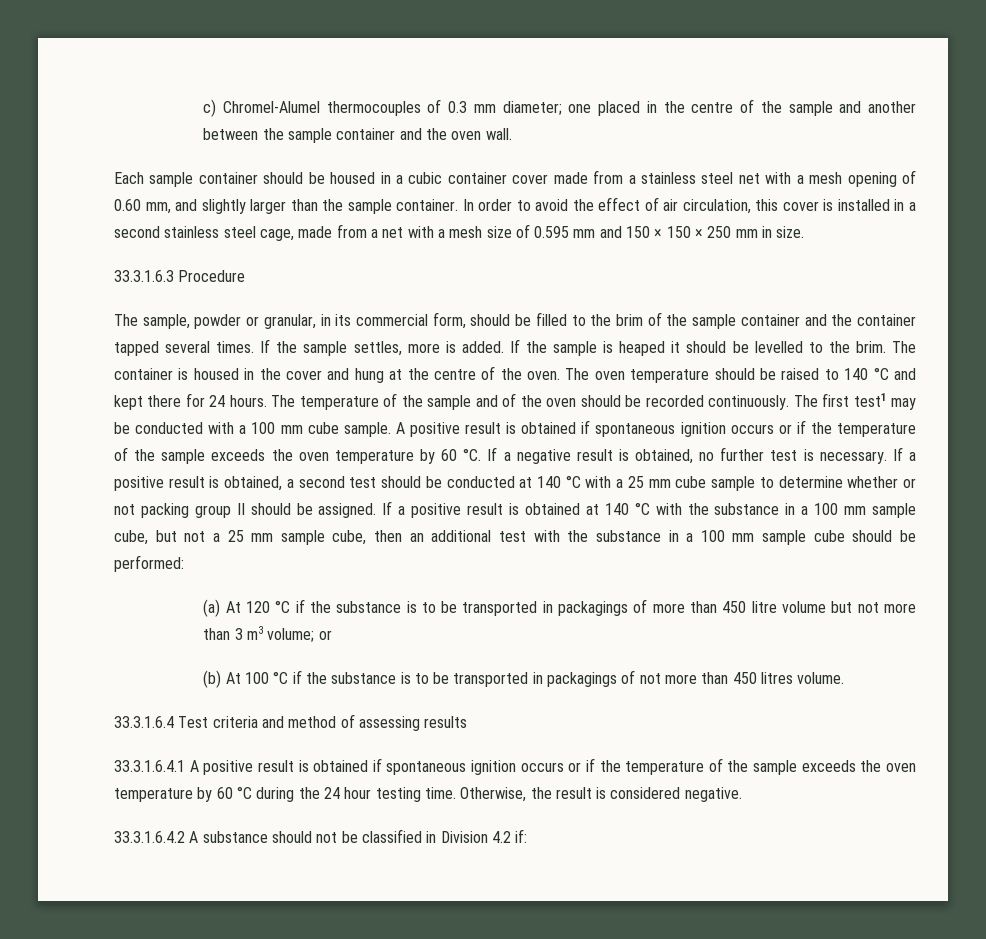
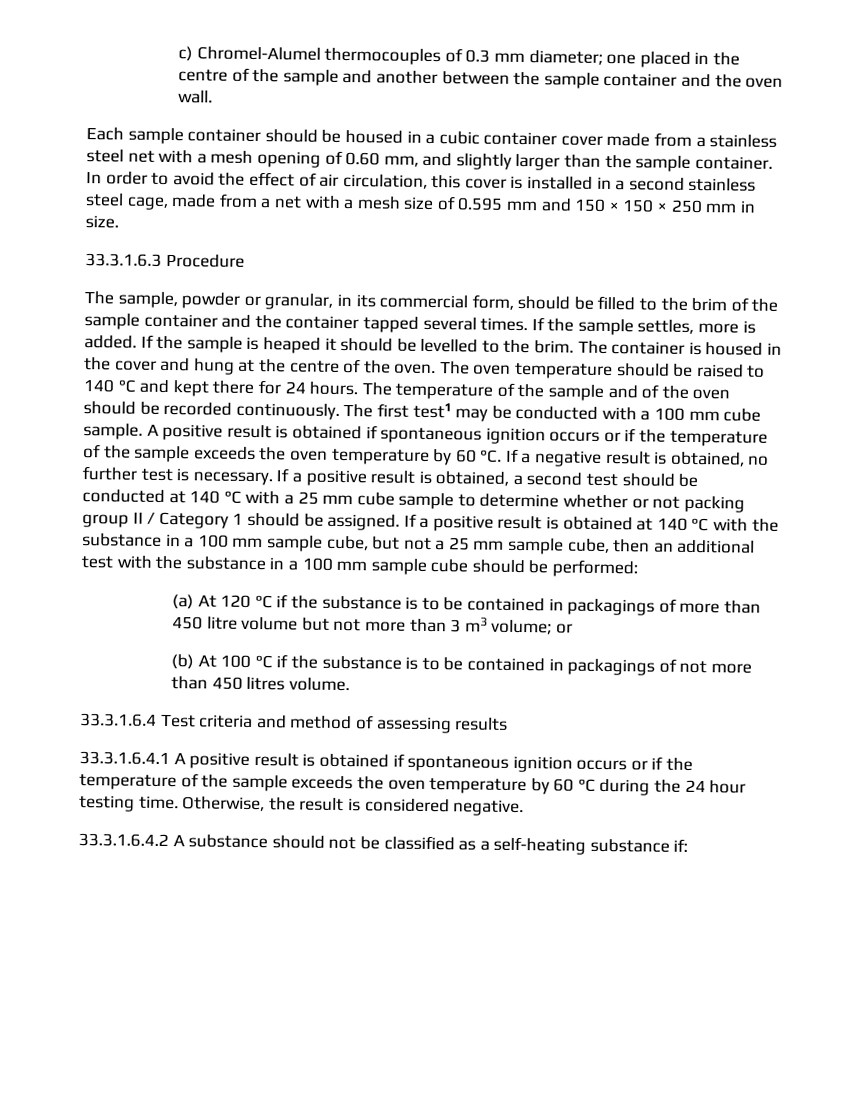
- If a positive result is obtained, a second test should be conducted at 140 °C with a 25 mm cube sample to determine whether or not packing group II should be assigned.
+ If a positive result is obtained, a second test should be conducted at 140 °C with a 25 mm cube sample to determine whether or not packing group II / Category 1 should be assigned.
- (a) At 120 °C if the substance is to be transported in packagings of more than 450 litre volume but not more than 3 m3 volume; or
+ (a) At 120 °C if the substance is to be contained in packagings of more than 450 litre volume but not more than 3 m3 volume; or
- (b) At 100 °C if the substance is to be transported in packagings of not more than 450 litres volume.
+ (b) At 100 °C if the substance is to be contained in packagings of not more than 450 litres volume.
- 33.3.1.6.4.2 A substance should not be classified in Division 4.2 if:
+ 33.3.1.6.4.2 A substance should not be classified as a self-heating substance if:

